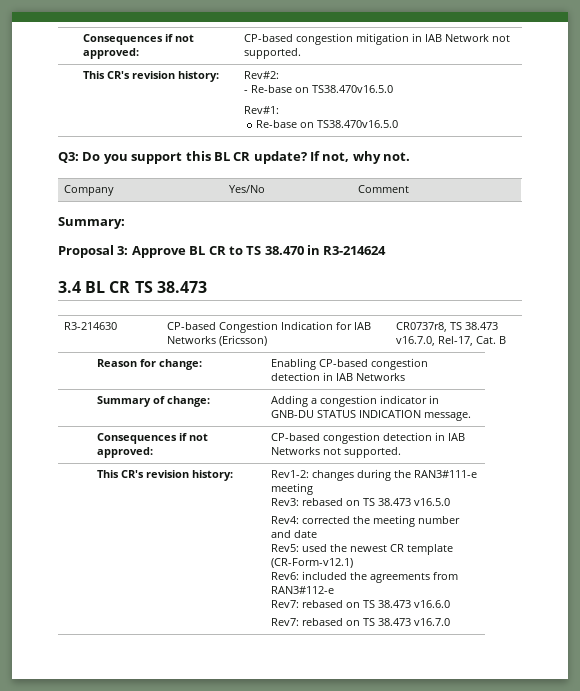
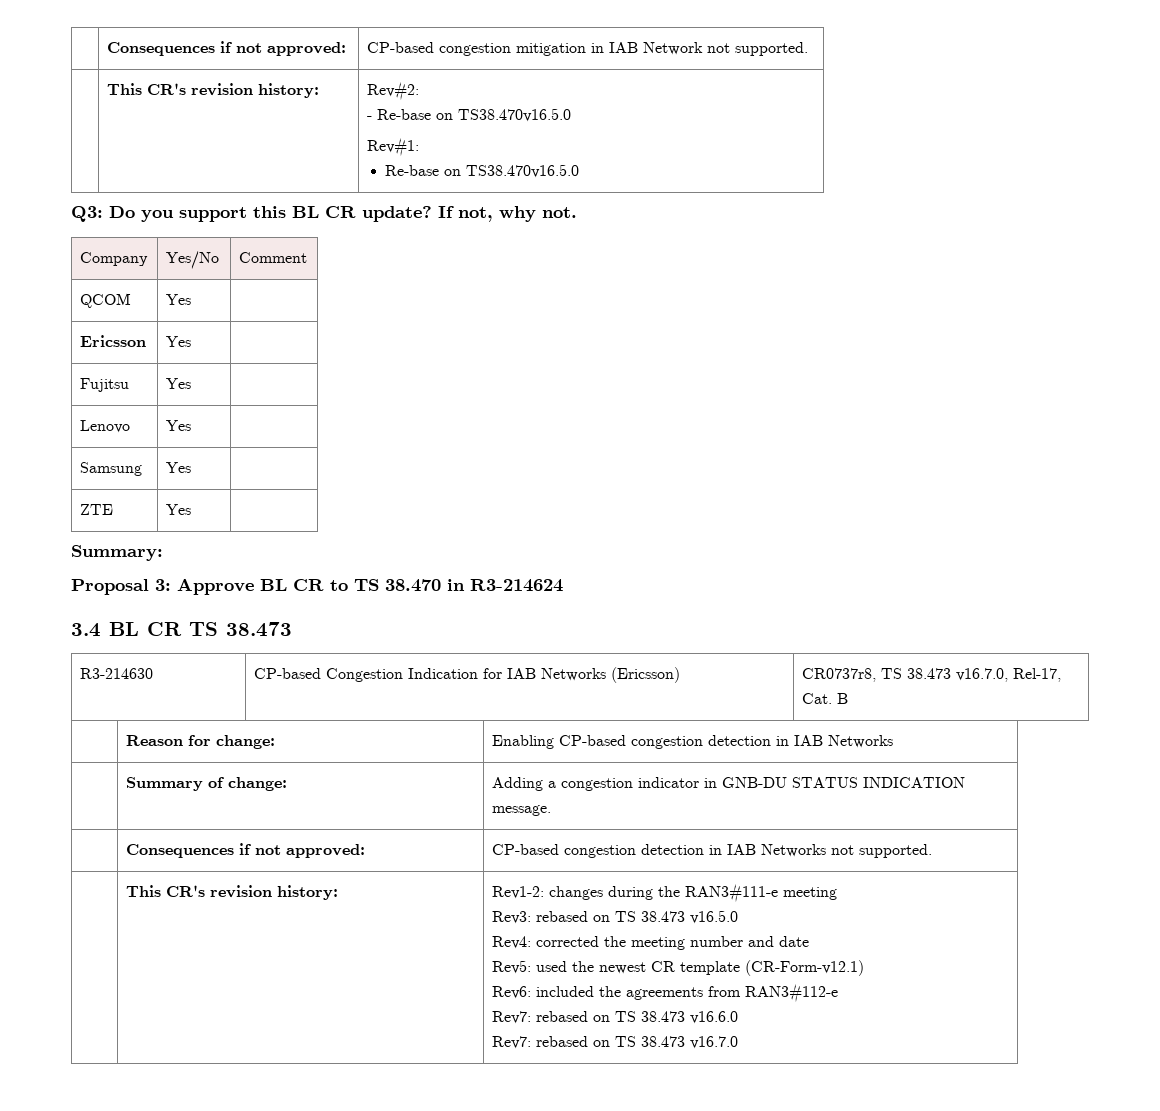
+ QCOM | Yes |
+ Ericsson | Yes |
+ Fujitsu | Yes |
+ Lenovo | Yes |
+ Samsung | Yes |
+ ZTE | Yes |

